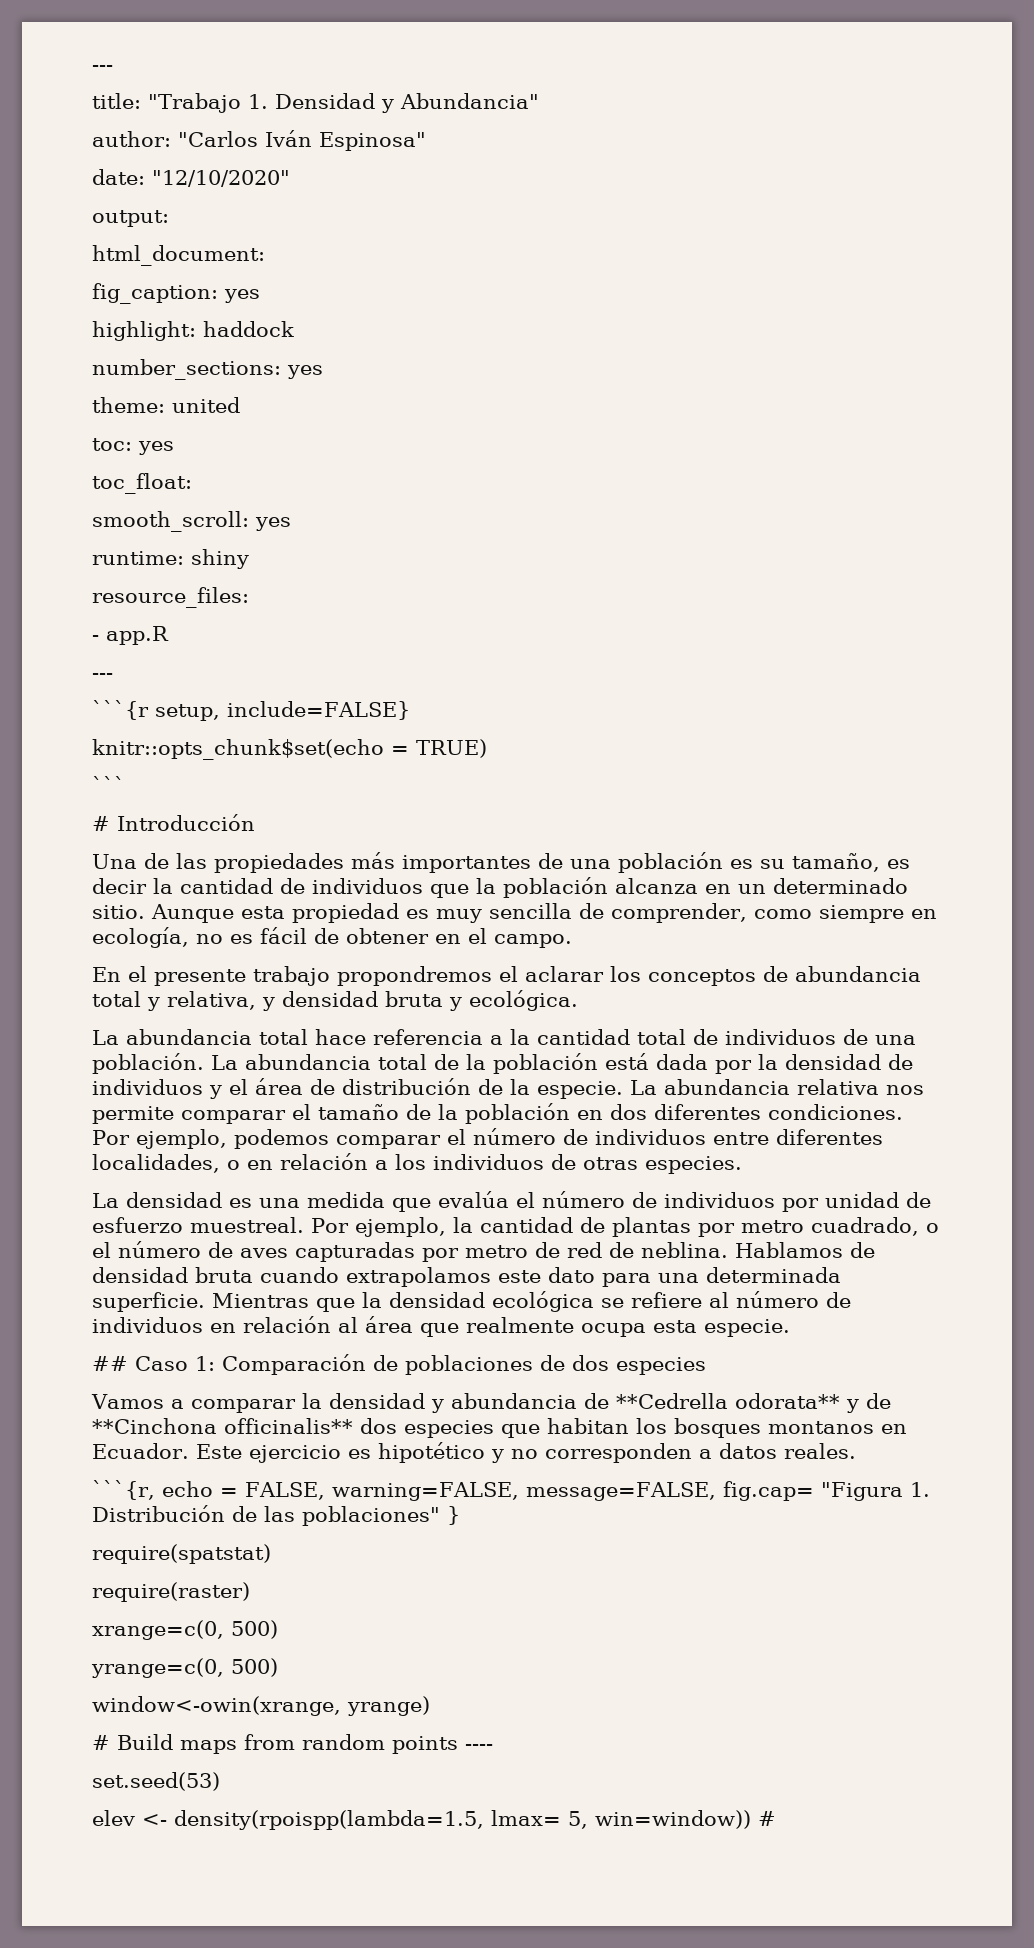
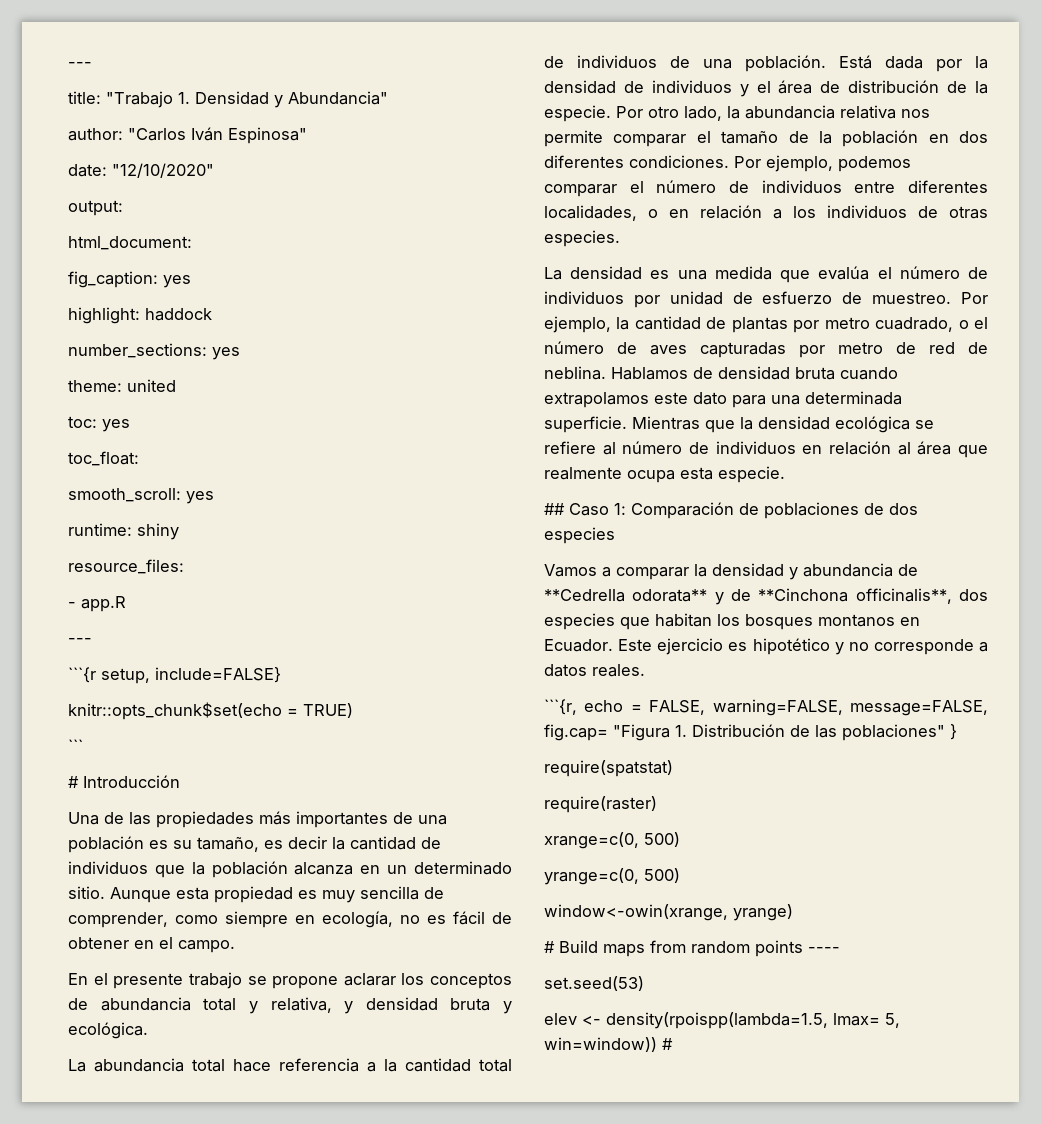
- En el presente trabajo propondremos el aclarar los conceptos de abundancia total y relativa, y densidad bruta y ecológica.
+ En el presente trabajo se propone aclarar los conceptos de abundancia total y relativa, y densidad bruta y ecológica.
- La abundancia total de la población está dada por la densidad de individuos y el área de distribución de la especie.
+ Está dada por la densidad de individuos y el área de distribución de la especie.
- La abundancia relativa nos permite comparar el tamaño de la población en dos diferentes condiciones.
+ Por otro lado, la abundancia relativa nos permite comparar el tamaño de la población en dos diferentes condiciones.
- La densidad es una medida que evalúa el número de individuos por unidad de esfuerzo muestreal.
+ La densidad es una medida que evalúa el número de individuos por unidad de esfuerzo de muestreo.
- Vamos a comparar la densidad y abundancia de **Cedrella odorata** y de **Cinchona officinalis** dos especies que habitan los bosques montanos en Ecuador.
+ Vamos a comparar la densidad y abundancia de **Cedrella odorata** y de **Cinchona officinalis**, dos especies que habitan los bosques montanos en Ecuador.
- Este ejercicio es hipotético y no corresponden a datos reales.
+ Este ejercicio es hipotético y no corresponde a datos reales.

